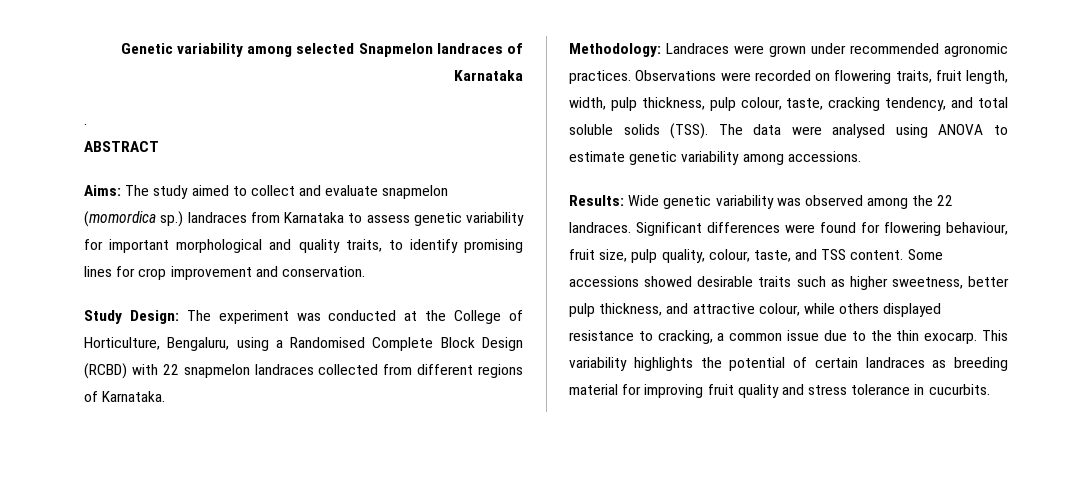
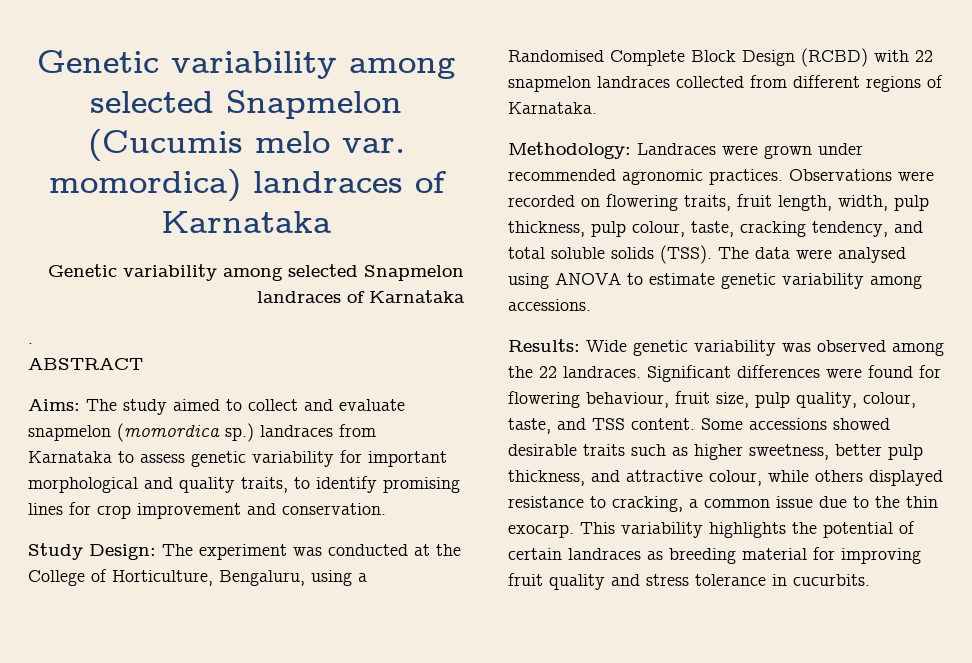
+ Genetic variability among selected Snapmelon (Cucumis melo var. momordica) landraces of Karnataka

